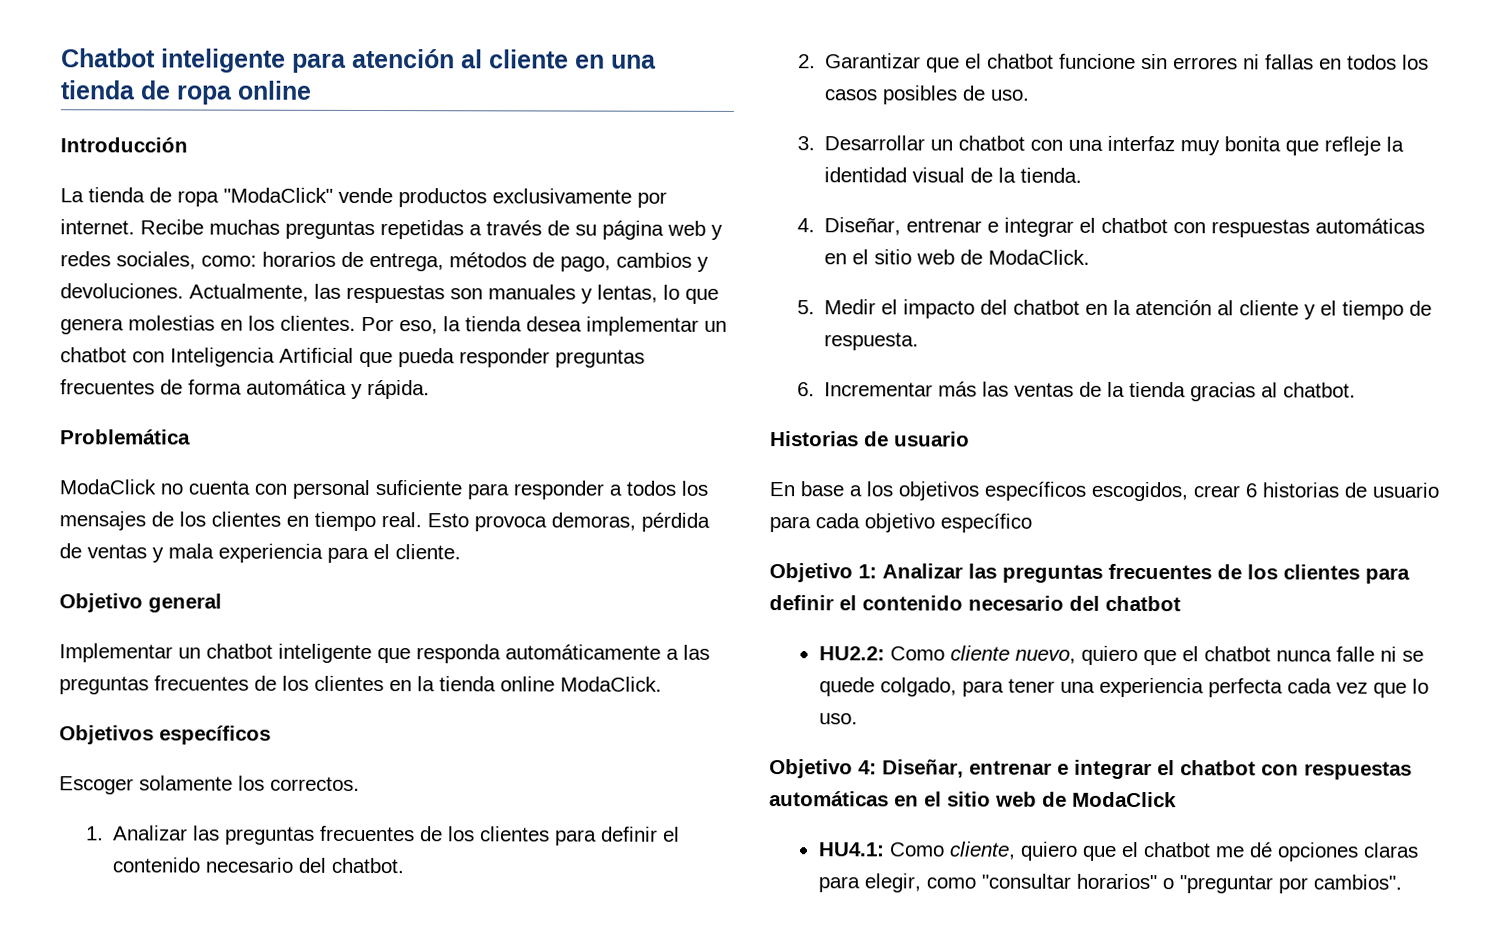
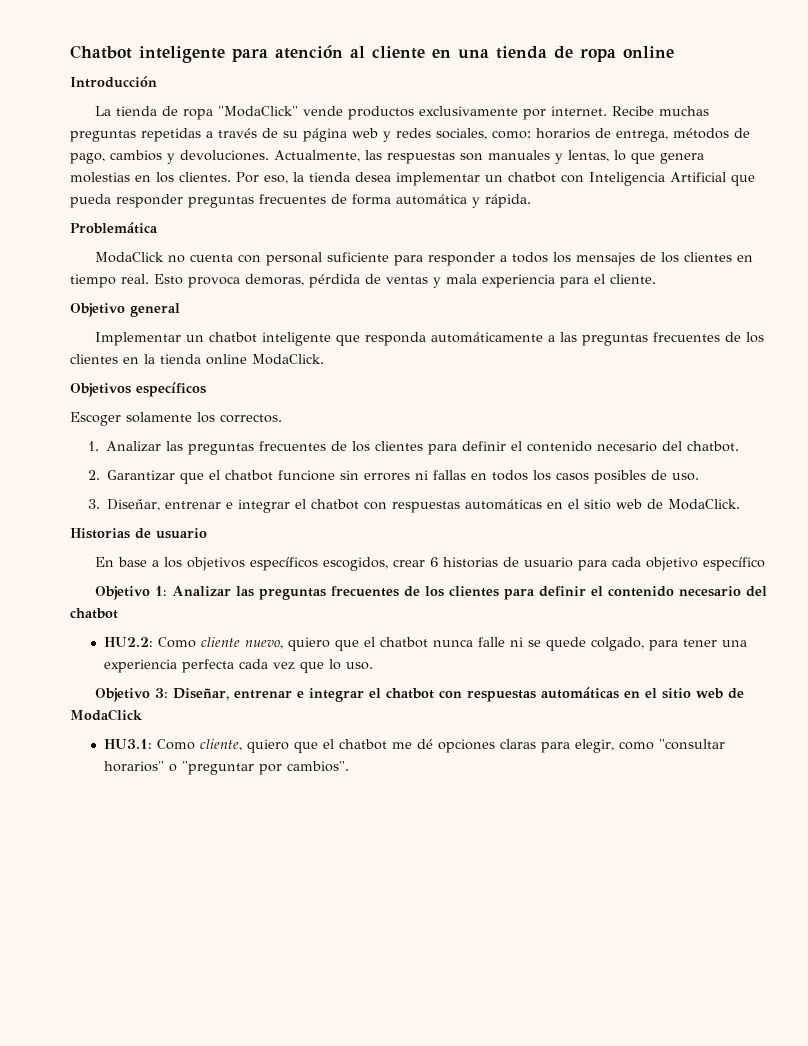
- 3. Desarrollar un chatbot con una interfaz muy bonita que refleje la identidad visual de la tienda.
- 4. Diseñar, entrenar e integrar el chatbot con respuestas automáticas en el sitio web de ModaClick.
+ 3. Diseñar, entrenar e integrar el chatbot con respuestas automáticas en el sitio web de ModaClick.
- 5. Medir el impacto del chatbot en la atención al cliente y el tiempo de respuesta.
- 6. Incrementar más las ventas de la tienda gracias al chatbot.
- Objetivo 4: Diseñar, entrenar e integrar el chatbot con respuestas automáticas en el sitio web de ModaClick
+ Objetivo 3: Diseñar, entrenar e integrar el chatbot con respuestas automáticas en el sitio web de ModaClick
- HU4.1: Como cliente, quiero que el chatbot me dé opciones claras para elegir, como "consultar horarios" o "preguntar por cambios".
+ HU3.1: Como cliente, quiero que el chatbot me dé opciones claras para elegir, como "consultar horarios" o "preguntar por cambios".

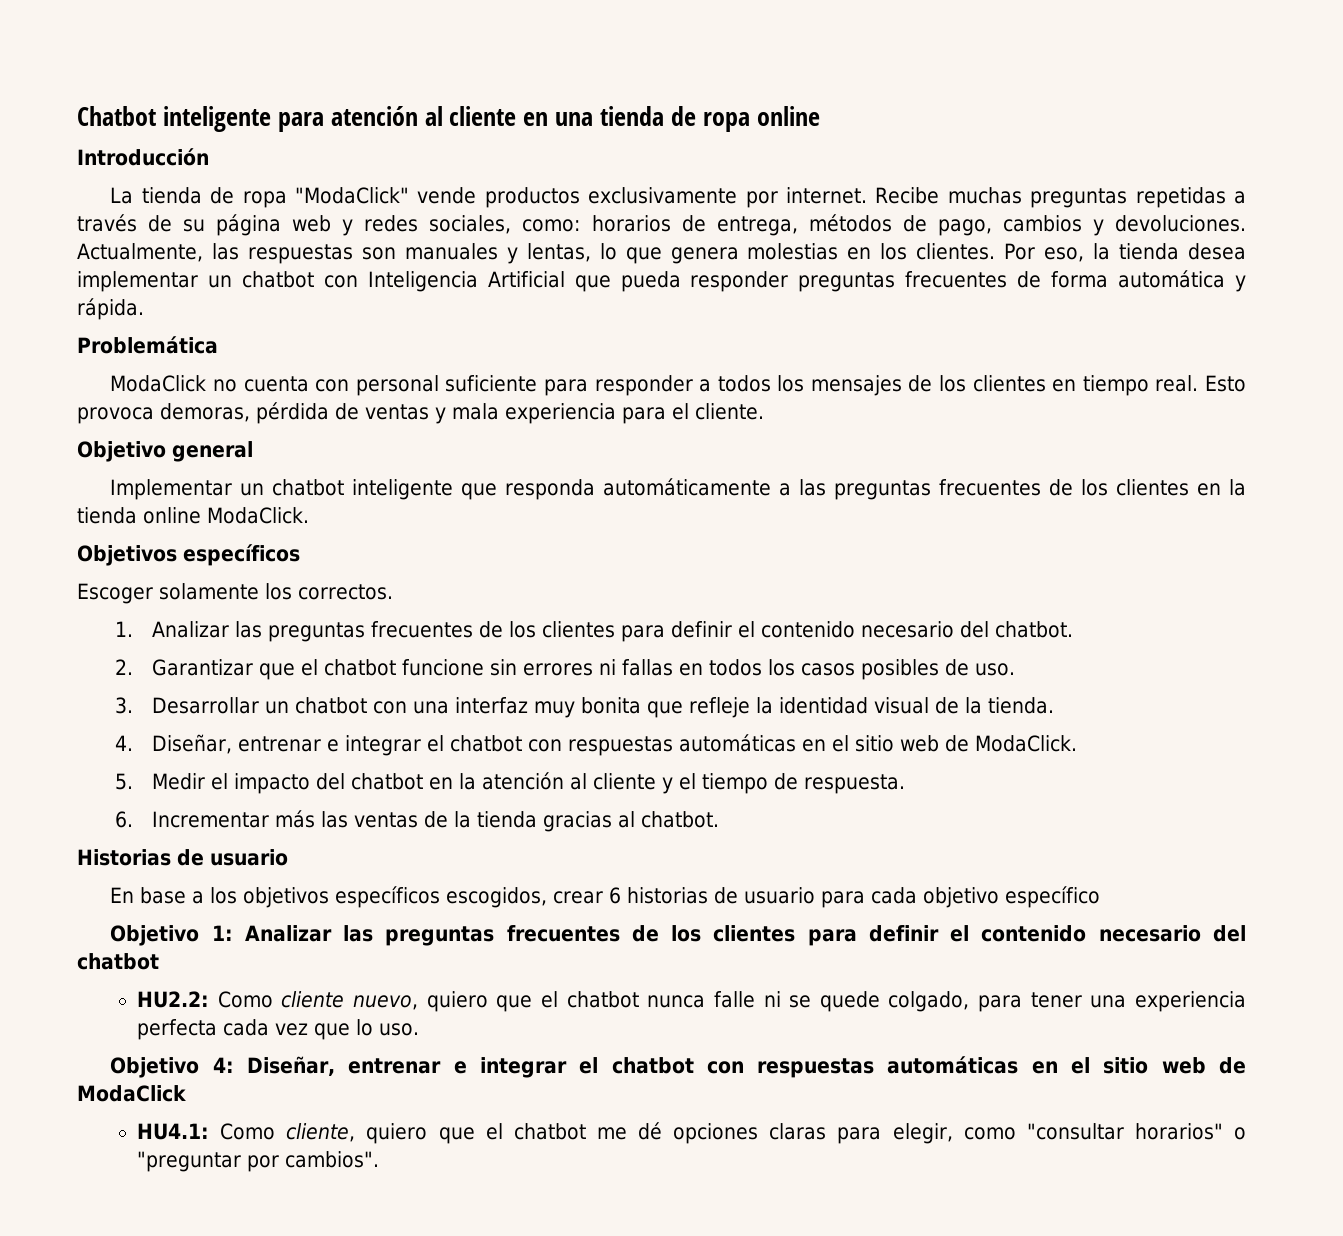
- 3. Diseñar, entrenar e integrar el chatbot con respuestas automáticas en el sitio web de ModaClick.
+ 3. Desarrollar un chatbot con una interfaz muy bonita que refleje la identidad visual de la tienda.
+ 4. Diseñar, entrenar e integrar el chatbot con respuestas automáticas en el sitio web de ModaClick.
+ 5. Medir el impacto del chatbot en la atención al cliente y el tiempo de respuesta.
+ 6. Incrementar más las ventas de la tienda gracias al chatbot.
- Objetivo 3: Diseñar, entrenar e integrar el chatbot con respuestas automáticas en el sitio web de ModaClick
+ Objetivo 4: Diseñar, entrenar e integrar el chatbot con respuestas automáticas en el sitio web de ModaClick
- HU3.1: Como cliente, quiero que el chatbot me dé opciones claras para elegir, como "consultar horarios" o "preguntar por cambios".
+ HU4.1: Como cliente, quiero que el chatbot me dé opciones claras para elegir, como "consultar horarios" o "preguntar por cambios".

